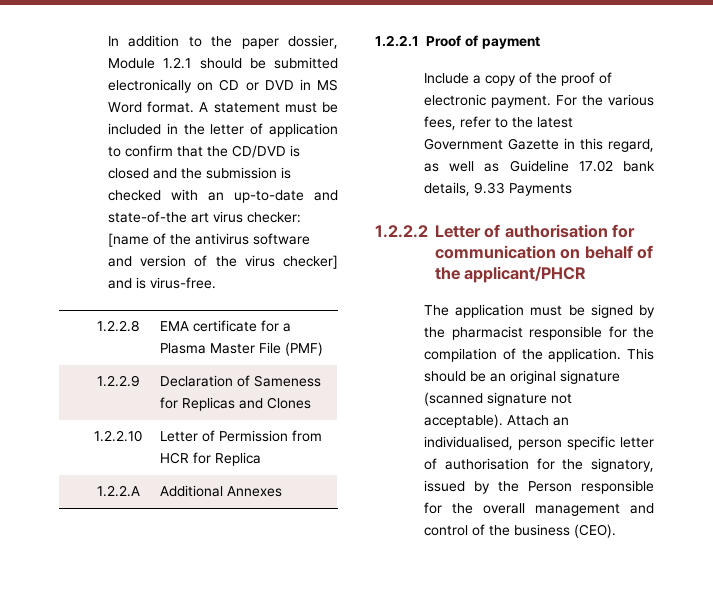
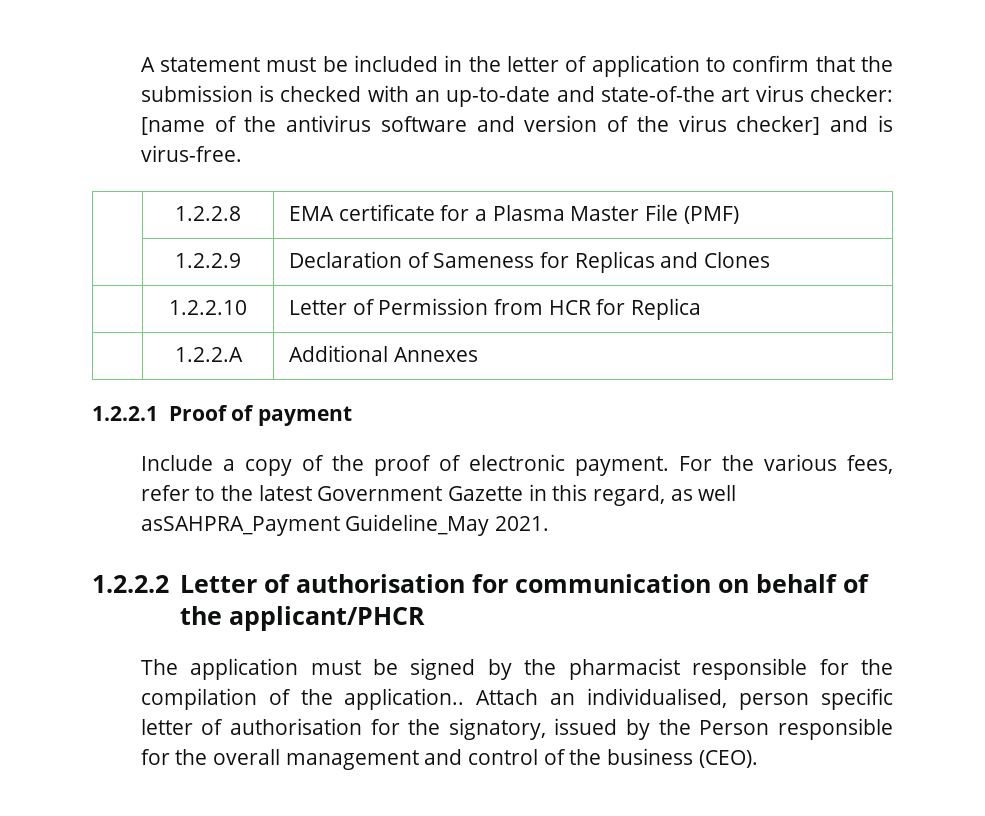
- In addition to the paper dossier, Module 1.2.1 should be submitted electronically on CD or DVD in MS Word format. A statement must be included in the letter of application to confirm that the CD/DVD is closed and the submission is checked with an up-to-date and state-of-the art virus checker: [name of the antivirus software and version of the virus checker] and is virus-free.
+ A statement must be included in the letter of application to confirm that the submission is checked with an up-to-date and state-of-the art virus checker: [name of the antivirus software and version of the virus checker] and is virus-free.
- For the various fees, refer to the latest Government Gazette in this regard, as well as Guideline 17.02 bank details, 9.33 Payments
+ For the various fees, refer to the latest Government Gazette in this regard, as well asSAHPRA_Payment Guideline_May 2021.
- The application must be signed by the pharmacist responsible for the compilation of the application. This should be an original signature (scanned signature not acceptable).
+ The application must be signed by the pharmacist responsible for the compilation of the application..

